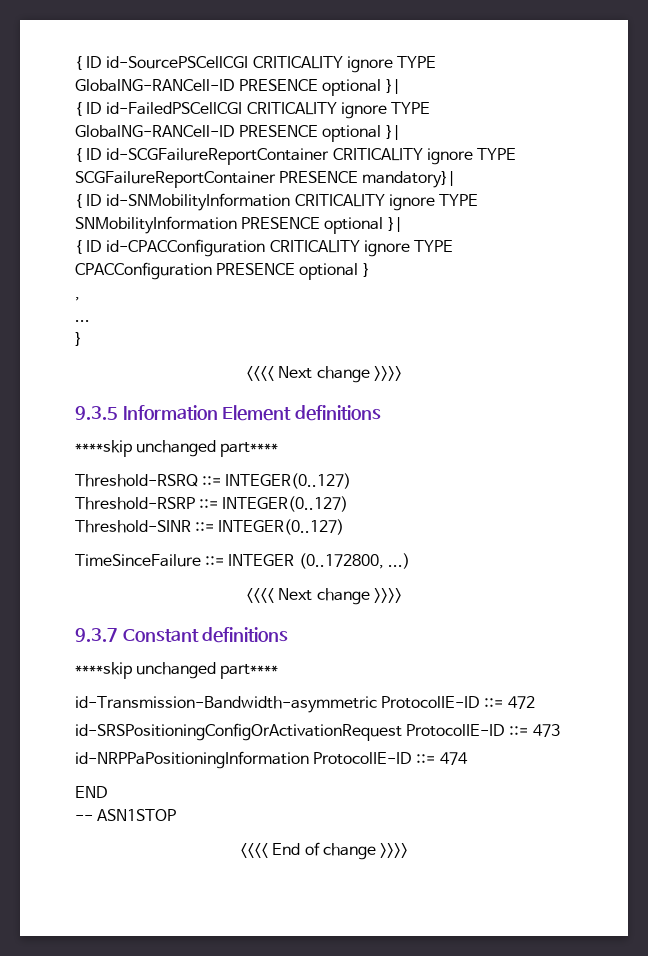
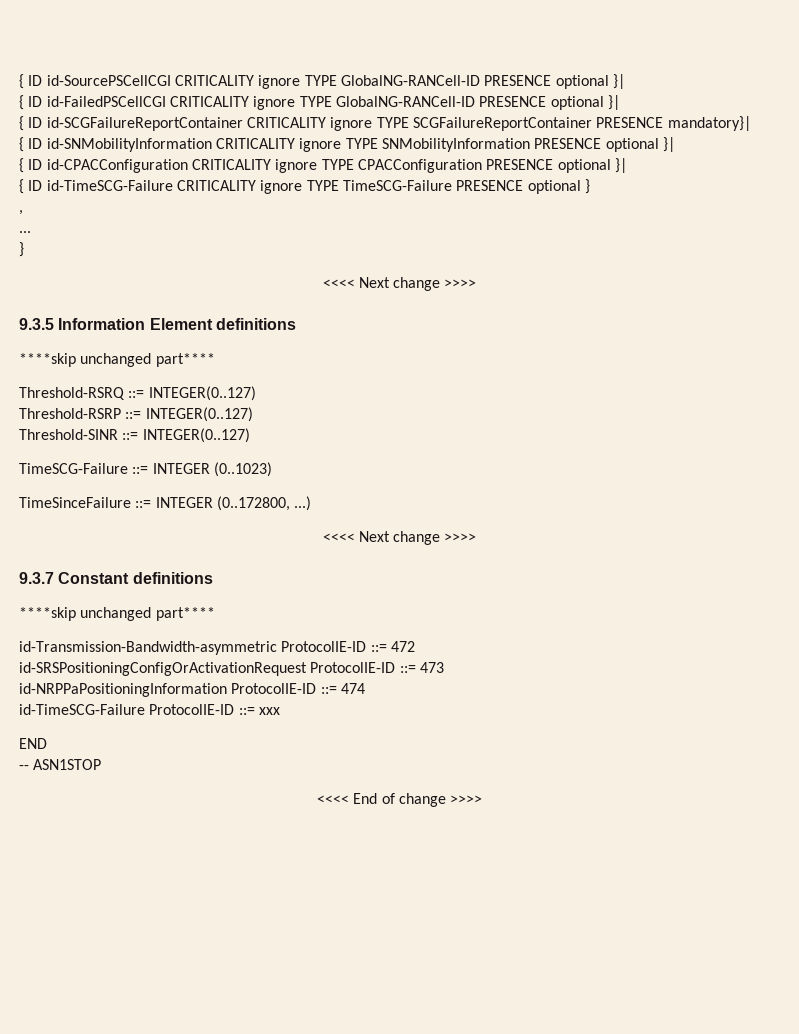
- { ID id-CPACConfiguration CRITICALITY ignore TYPE CPACConfiguration PRESENCE optional }
+ { ID id-CPACConfiguration CRITICALITY ignore TYPE CPACConfiguration PRESENCE optional }|
+ { ID id-TimeSCG-Failure CRITICALITY ignore TYPE TimeSCG-Failure PRESENCE optional }
+ TimeSCG-Failure ::= INTEGER (0..1023)
+ id-TimeSCG-Failure ProtocolIE-ID ::= xxx

